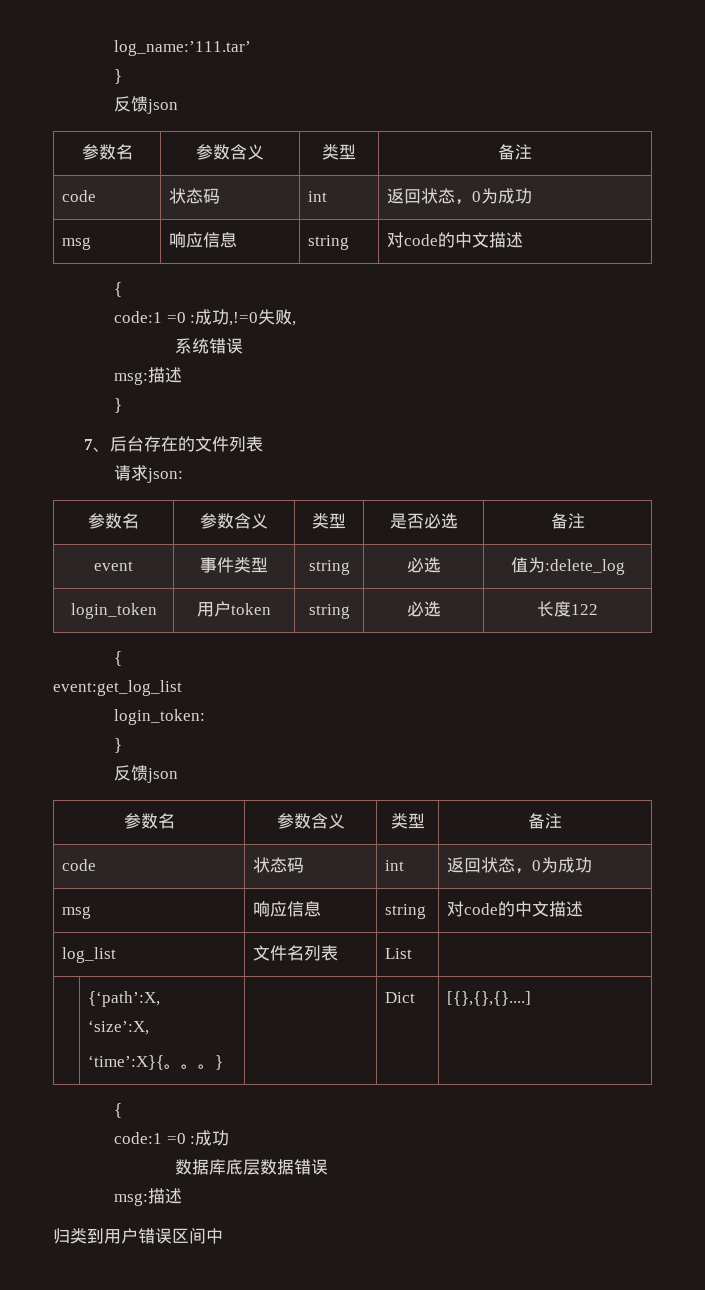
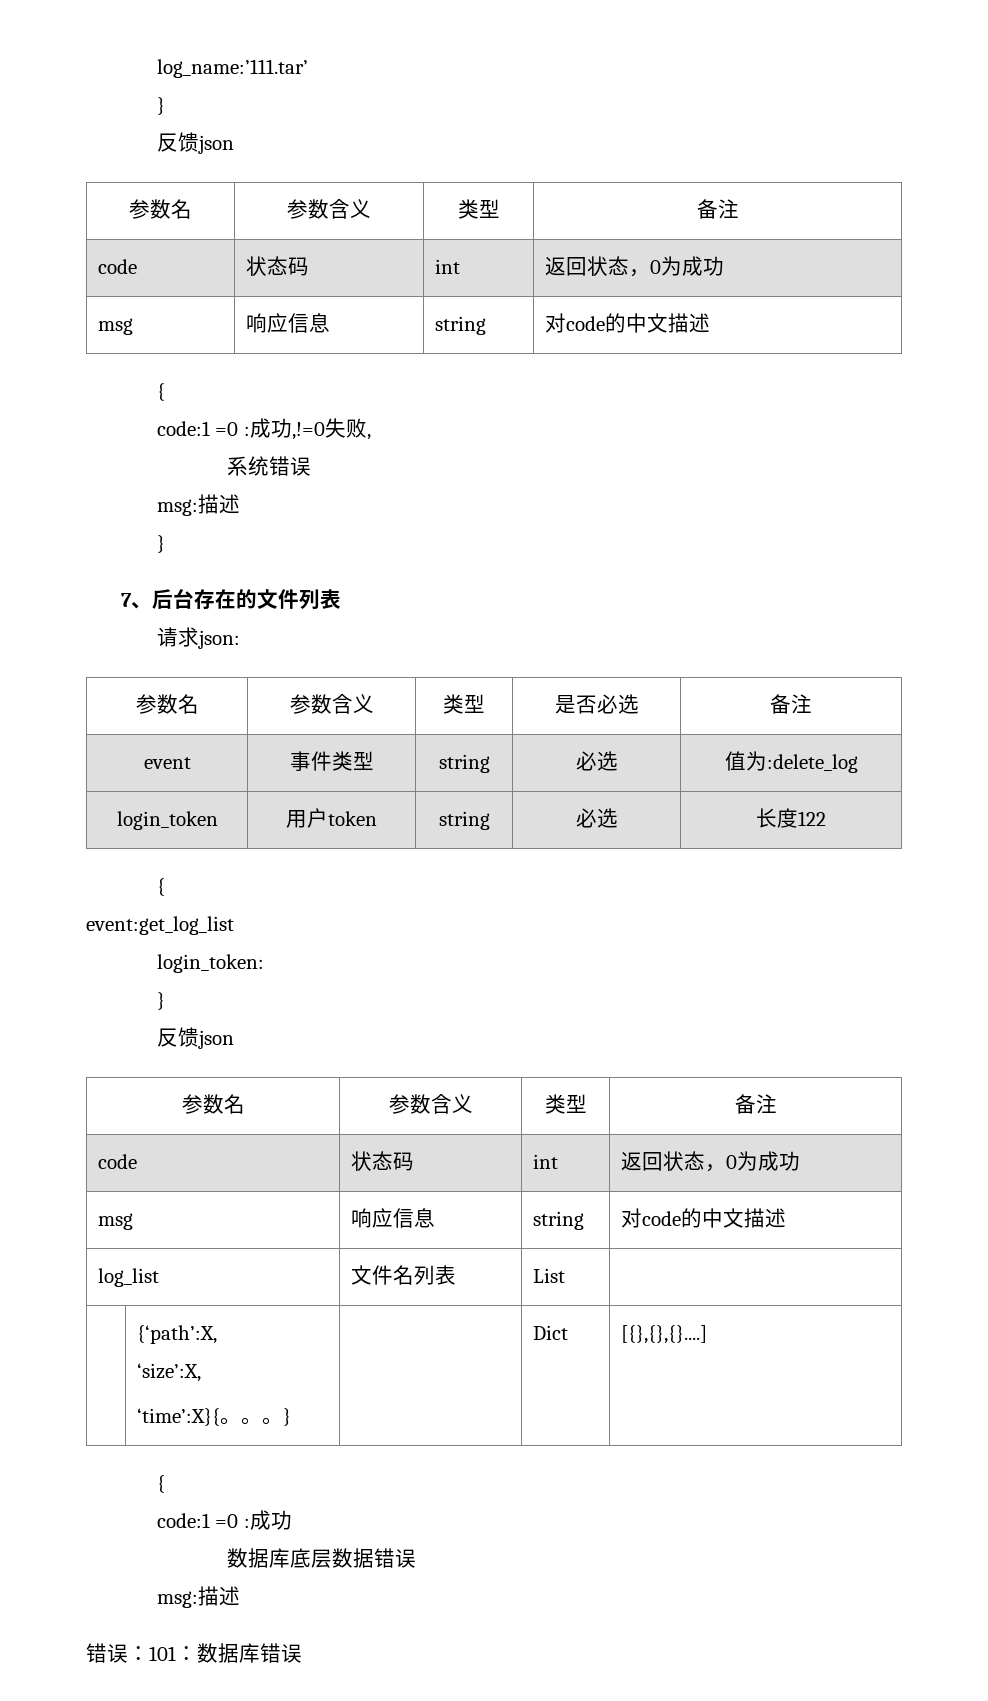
- 归类到用户错误区间中
+ 错误：101：数据库错误

